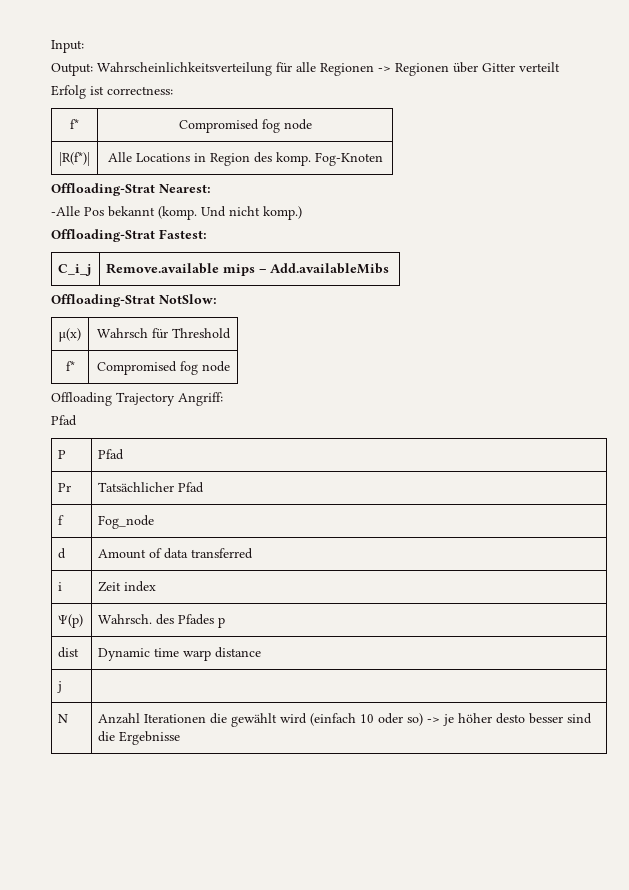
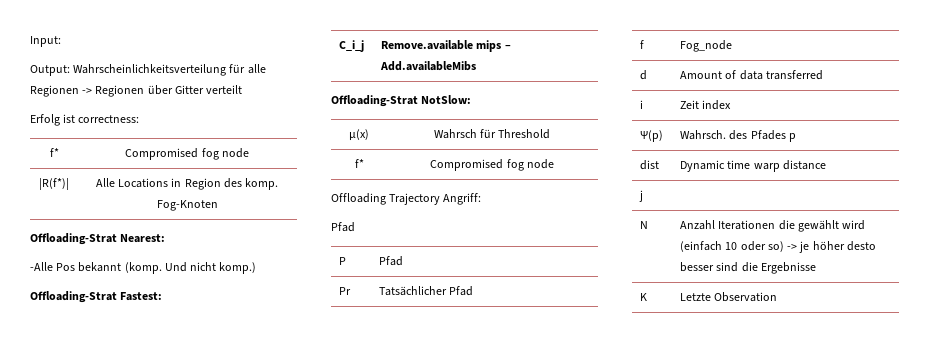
+ K | Letzte Observation

